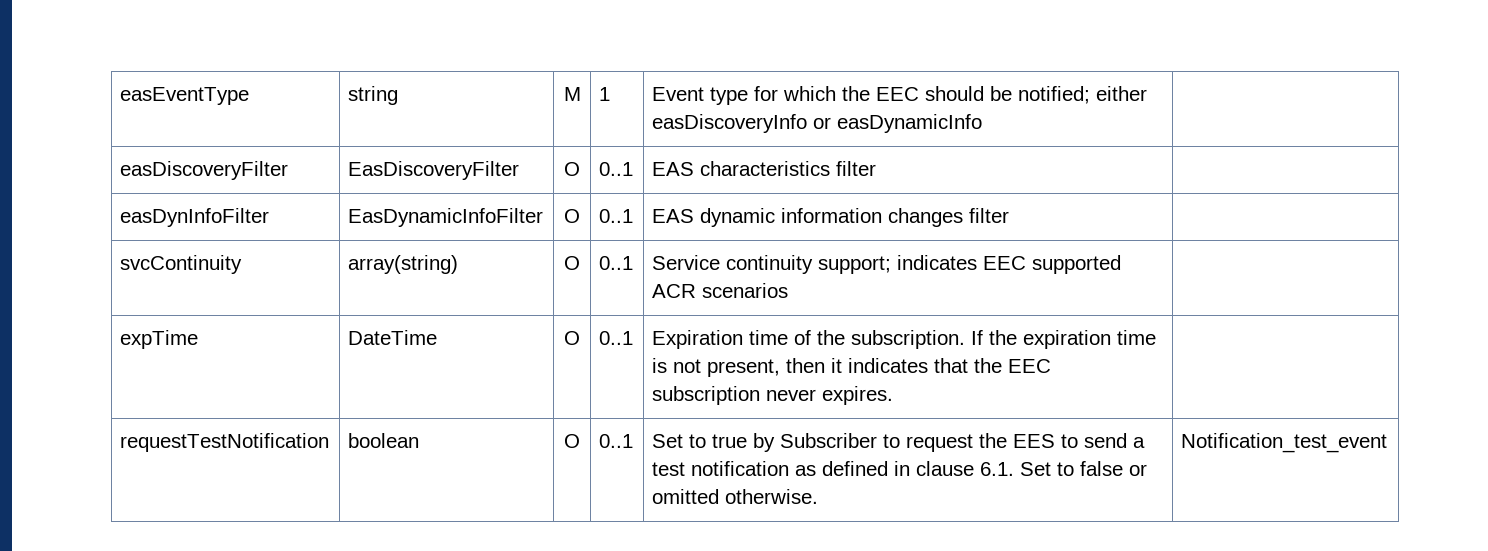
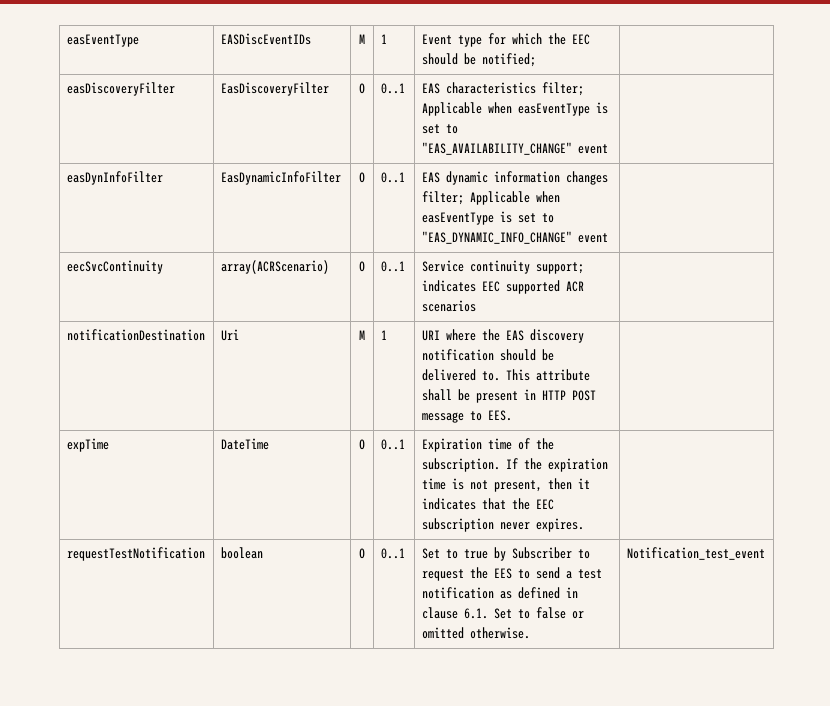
- easEventType | string | M | 1 | Event type for which the EEC should be notified; either easDiscoveryInfo or easDynamicInfo |
+ easEventType | EASDiscEventIDs | M | 1 | Event type for which the EEC should be notified; |
- easDiscoveryFilter | EasDiscoveryFilter | O | 0..1 | EAS characteristics filter |
+ easDiscoveryFilter | EasDiscoveryFilter | O | 0..1 | EAS characteristics filter; Applicable when easEventType is set to "EAS_AVAILABILITY_CHANGE" event |
- easDynInfoFilter | EasDynamicInfoFilter | O | 0..1 | EAS dynamic information changes filter |
- svcContinuity | array(string) | O | 0..1 | Service continuity support; indicates EEC supported ACR scenarios |
+ easDynInfoFilter | EasDynamicInfoFilter | O | 0..1 | EAS dynamic information changes filter; Applicable when easEventType is set to "EAS_DYNAMIC_INFO_CHANGE" event |
+ eecSvcContinuity | array(ACRScenario) | O | 0..1 | Service continuity support; indicates EEC supported ACR scenarios |
+ notificationDestination | Uri | M | 1 | URI where the EAS discovery notification should be delivered to. This attribute shall be present in HTTP POST message to EES. |

